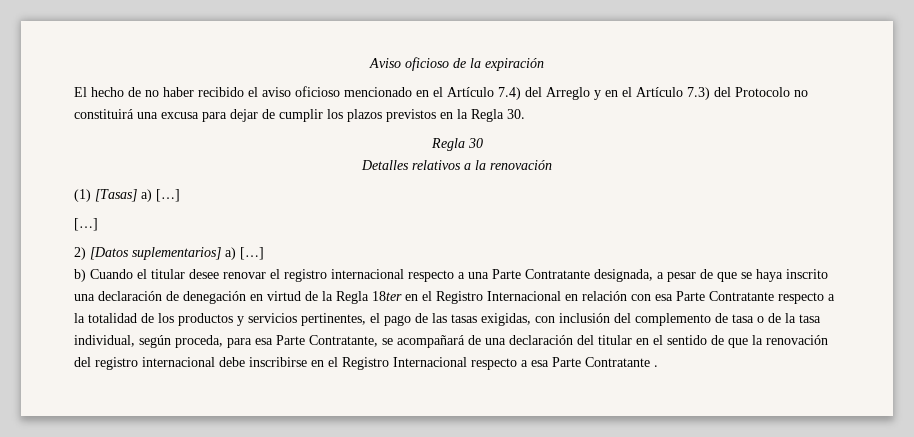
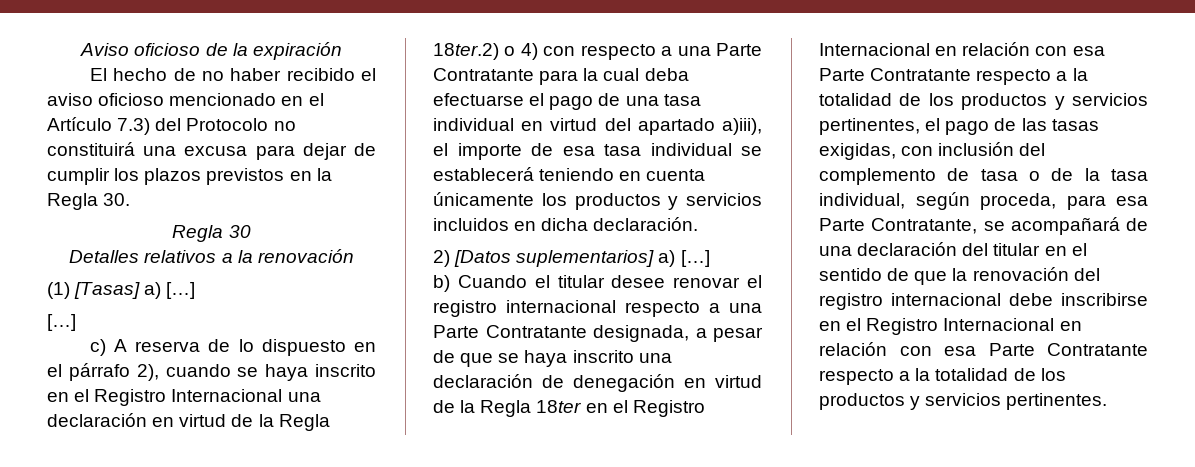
- El hecho de no haber recibido el aviso oficioso mencionado en el Artículo 7.4) del Arreglo y en el Artículo 7.3) del Protocolo no constituirá una excusa para dejar de cumplir los plazos previstos en la Regla 30.
+ El hecho de no haber recibido el aviso oficioso mencionado en el Artículo 7.3) del Protocolo no constituirá una excusa para dejar de cumplir los plazos previstos en la Regla 30.
+ c) A reserva de lo dispuesto en el párrafo 2), cuando se haya inscrito en el Registro Internacional una declaración en virtud de la Regla 18ter.2) o 4) con respecto a una Parte Contratante para la cual deba efectuarse el pago de una tasa individual en virtud del apartado a)iii), el importe de esa tasa individual se establecerá teniendo en cuenta únicamente los productos y servicios incluidos en dicha declaración.
- b) Cuando el titular desee renovar el registro internacional respecto a una Parte Contratante designada, a pesar de que se haya inscrito una declaración de denegación en virtud de la Regla 18ter en el Registro Internacional en relación con esa Parte Contratante respecto a la totalidad de los productos y servicios pertinentes, el pago de las tasas exigidas, con inclusión del complemento de tasa o de la tasa individual, según proceda, para esa Parte Contratante, se acompañará de una declaración del titular en el sentido de que la renovación del registro internacional debe inscribirse en el Registro Internacional respecto a esa Parte Contratante .
+ b) Cuando el titular desee renovar el registro internacional respecto a una Parte Contratante designada, a pesar de que se haya inscrito una declaración de denegación en virtud de la Regla 18ter en el Registro Internacional en relación con esa Parte Contratante respecto a la totalidad de los productos y servicios pertinentes, el pago de las tasas exigidas, con inclusión del complemento de tasa o de la tasa individual, según proceda, para esa Parte Contratante, se acompañará de una declaración del titular en el sentido de que la renovación del registro internacional debe inscribirse en el Registro Internacional en relación con esa Parte Contratante respecto a la totalidad de los productos y servicios pertinentes.

